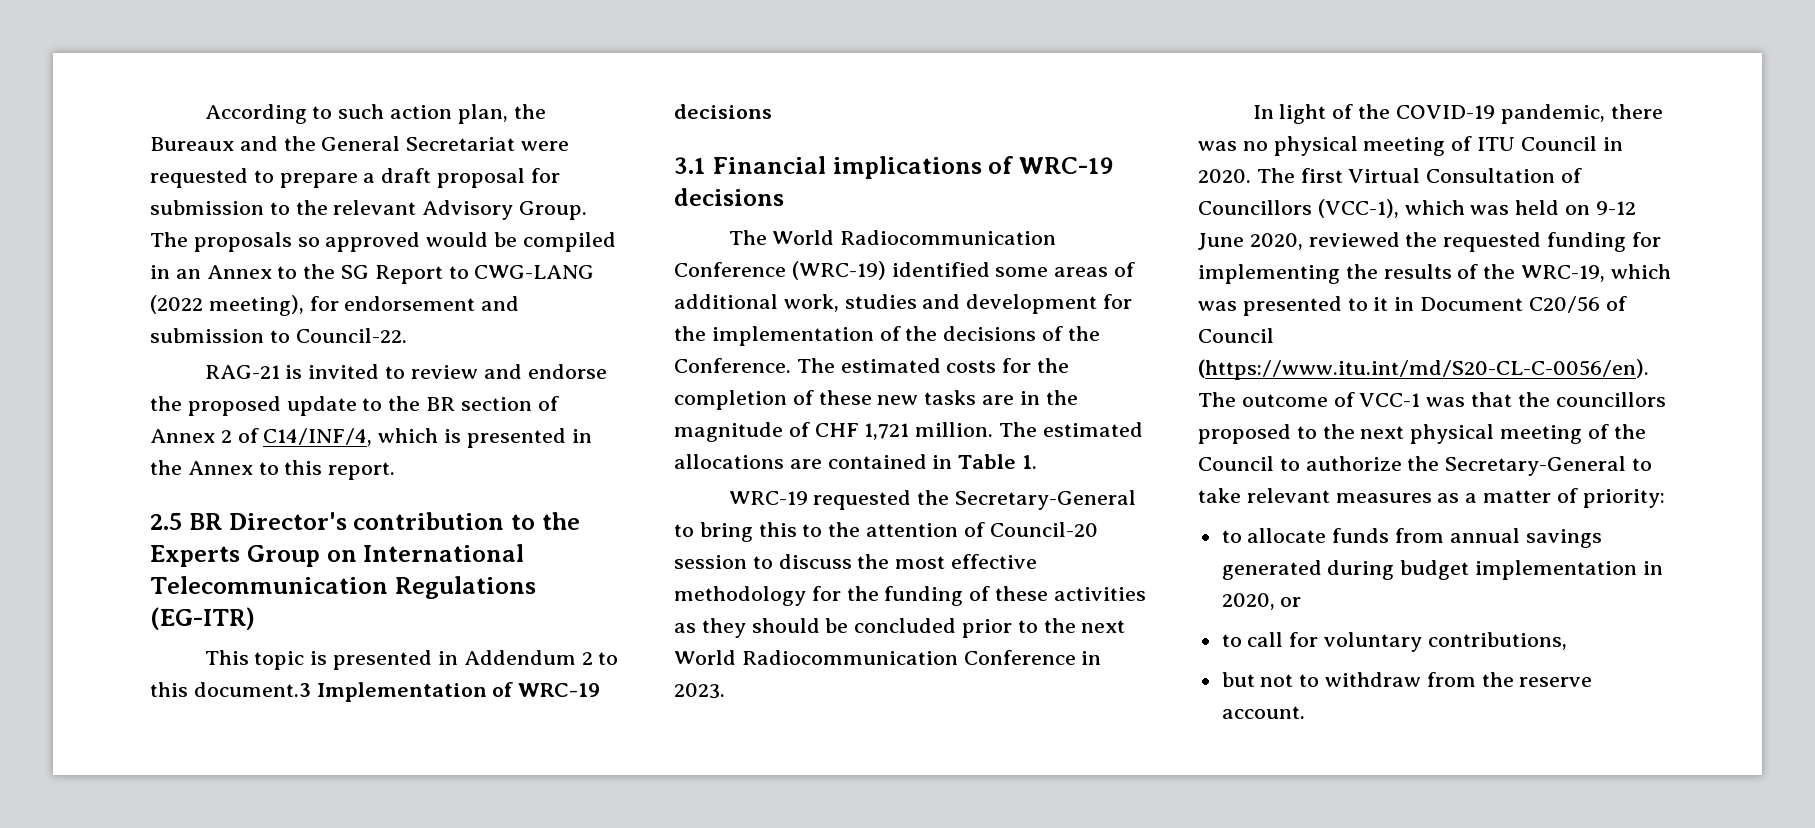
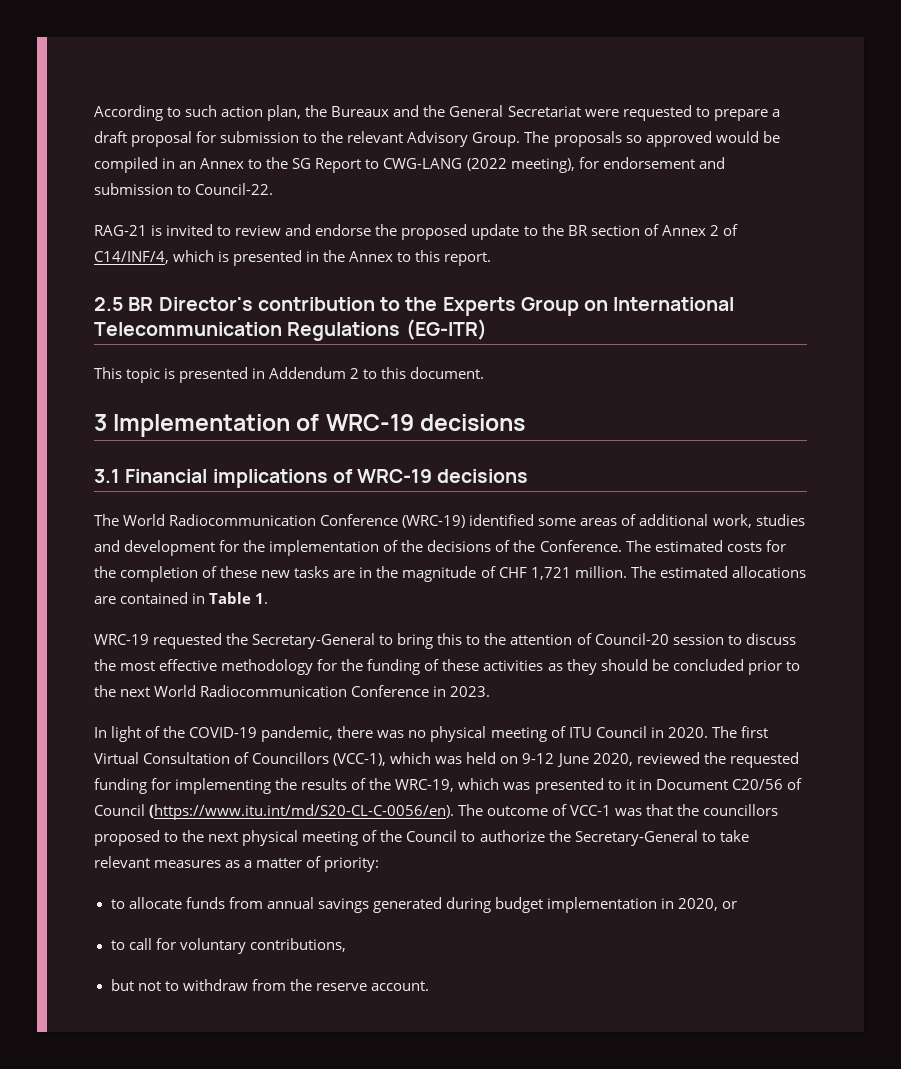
- This topic is presented in Addendum 2 to this document.3 Implementation of WRC-19 decisions
+ This topic is presented in Addendum 2 to this document.
+ 3 Implementation of WRC-19 decisions

